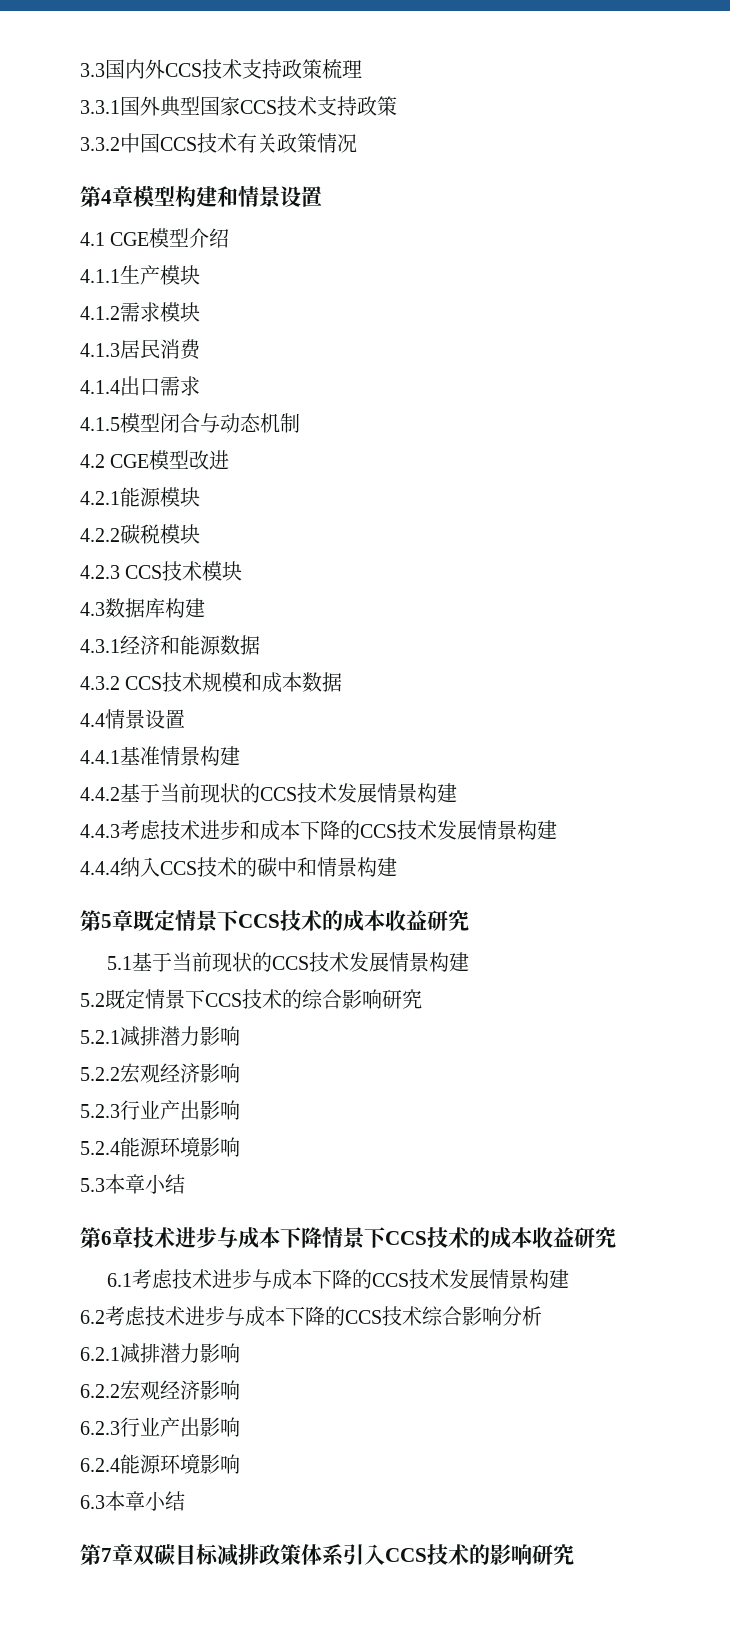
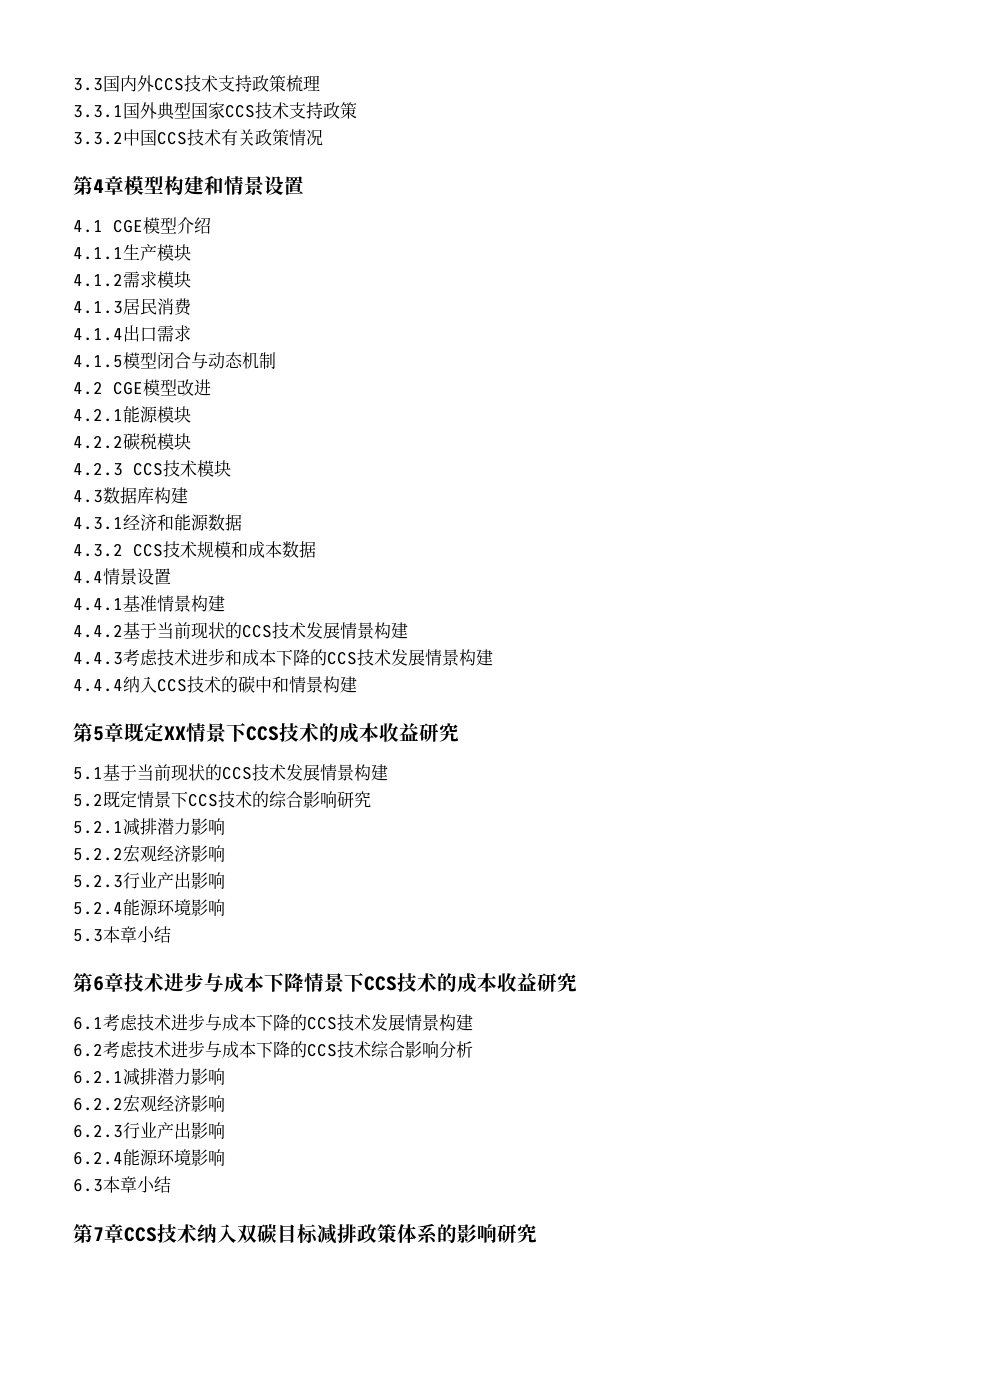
- 第5章既定情景下CCS技术的成本收益研究
+ 第5章既定XX情景下CCS技术的成本收益研究
- 第7章双碳目标减排政策体系引入CCS技术的影响研究
+ 第7章CCS技术纳入双碳目标减排政策体系的影响研究

